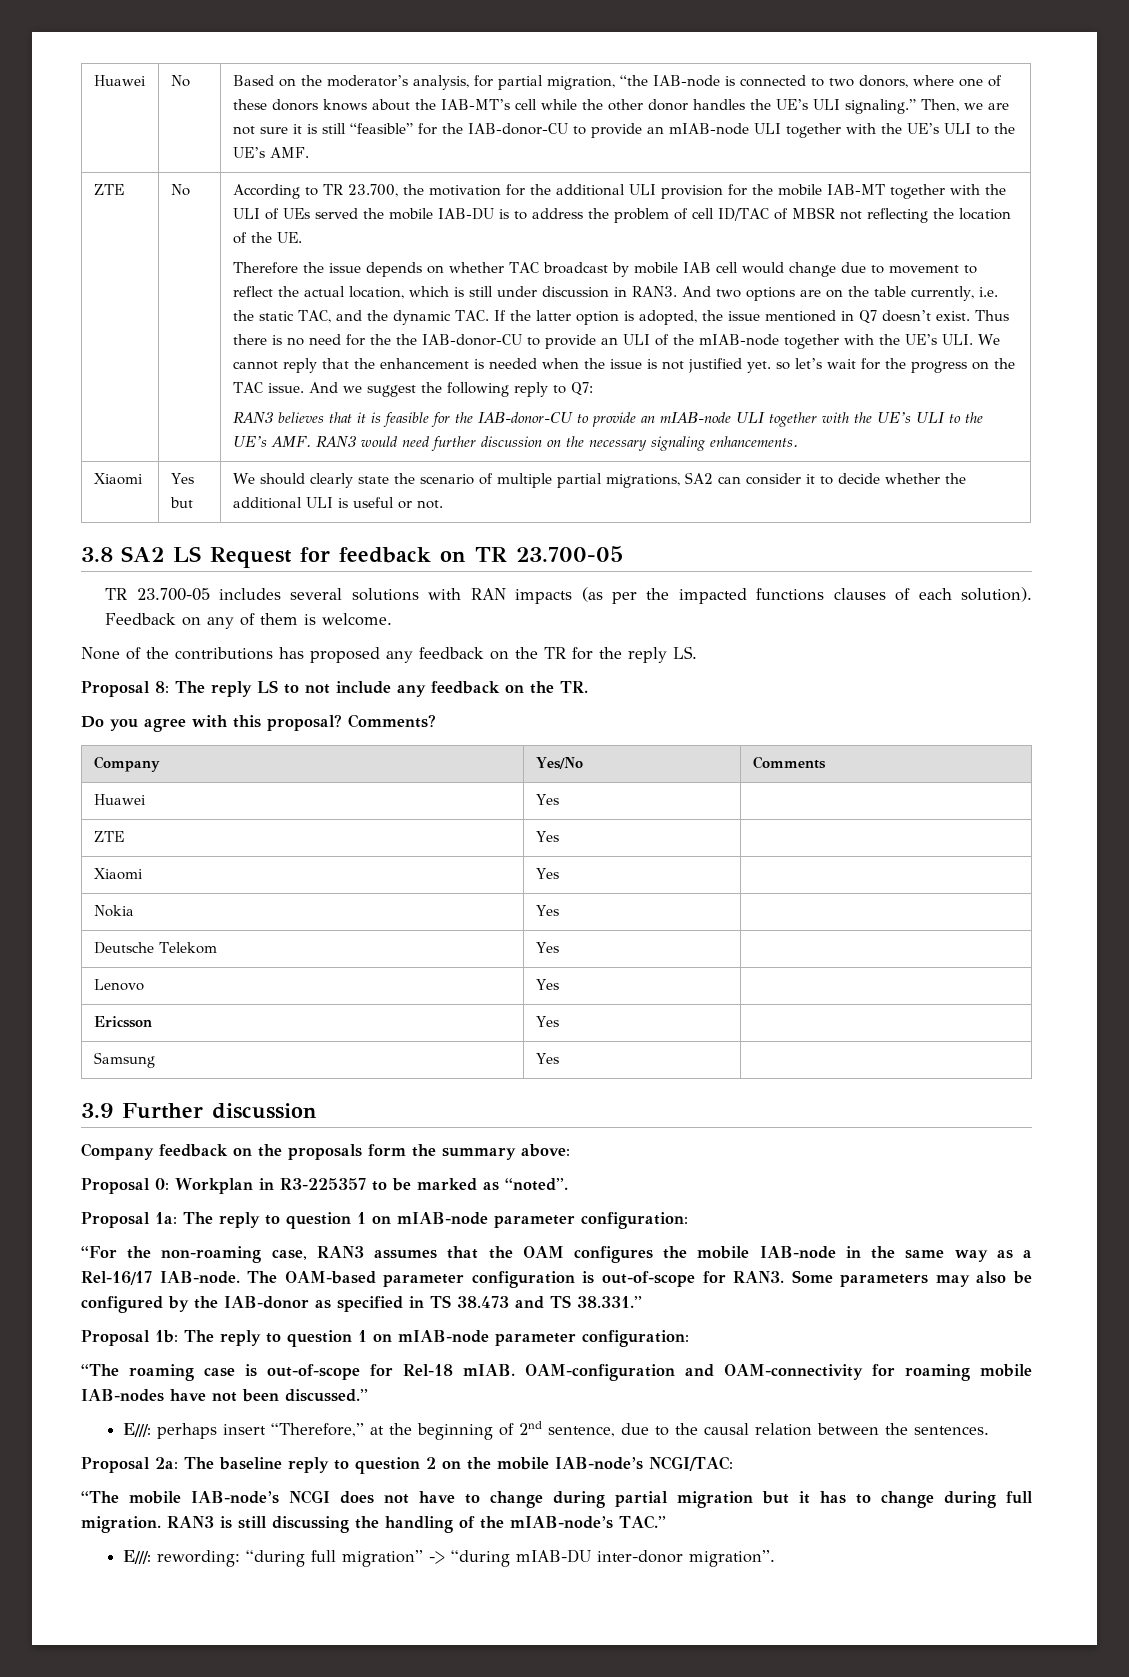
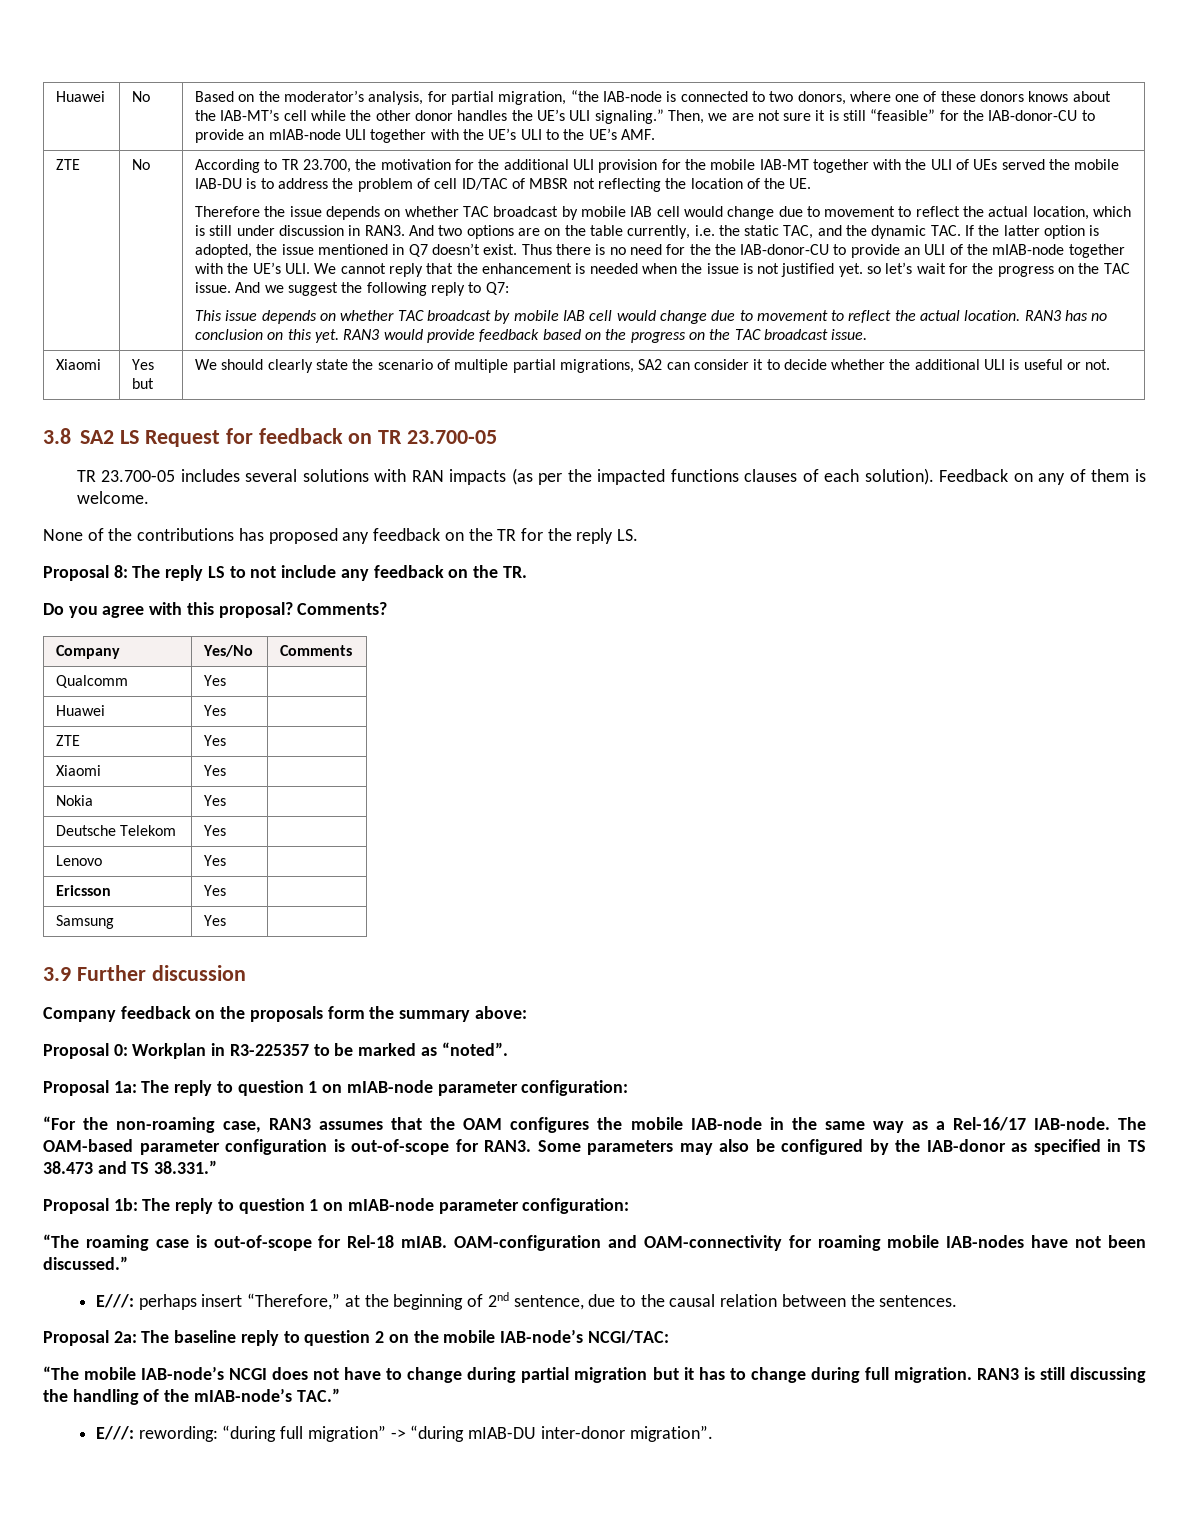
- RAN3 believes that it is feasible for the IAB-donor-CU to provide an mIAB-node ULI together with the UE’s ULI to the UE’s AMF. RAN3 would need further discussion on the necessary signaling enhancements.
+ This issue depends on whether TAC broadcast by mobile IAB cell would change due to movement to reflect the actual location. RAN3 has no conclusion on this yet. RAN3 would provide feedback based on the progress on the TAC broadcast issue.
+ Qualcomm | Yes |

